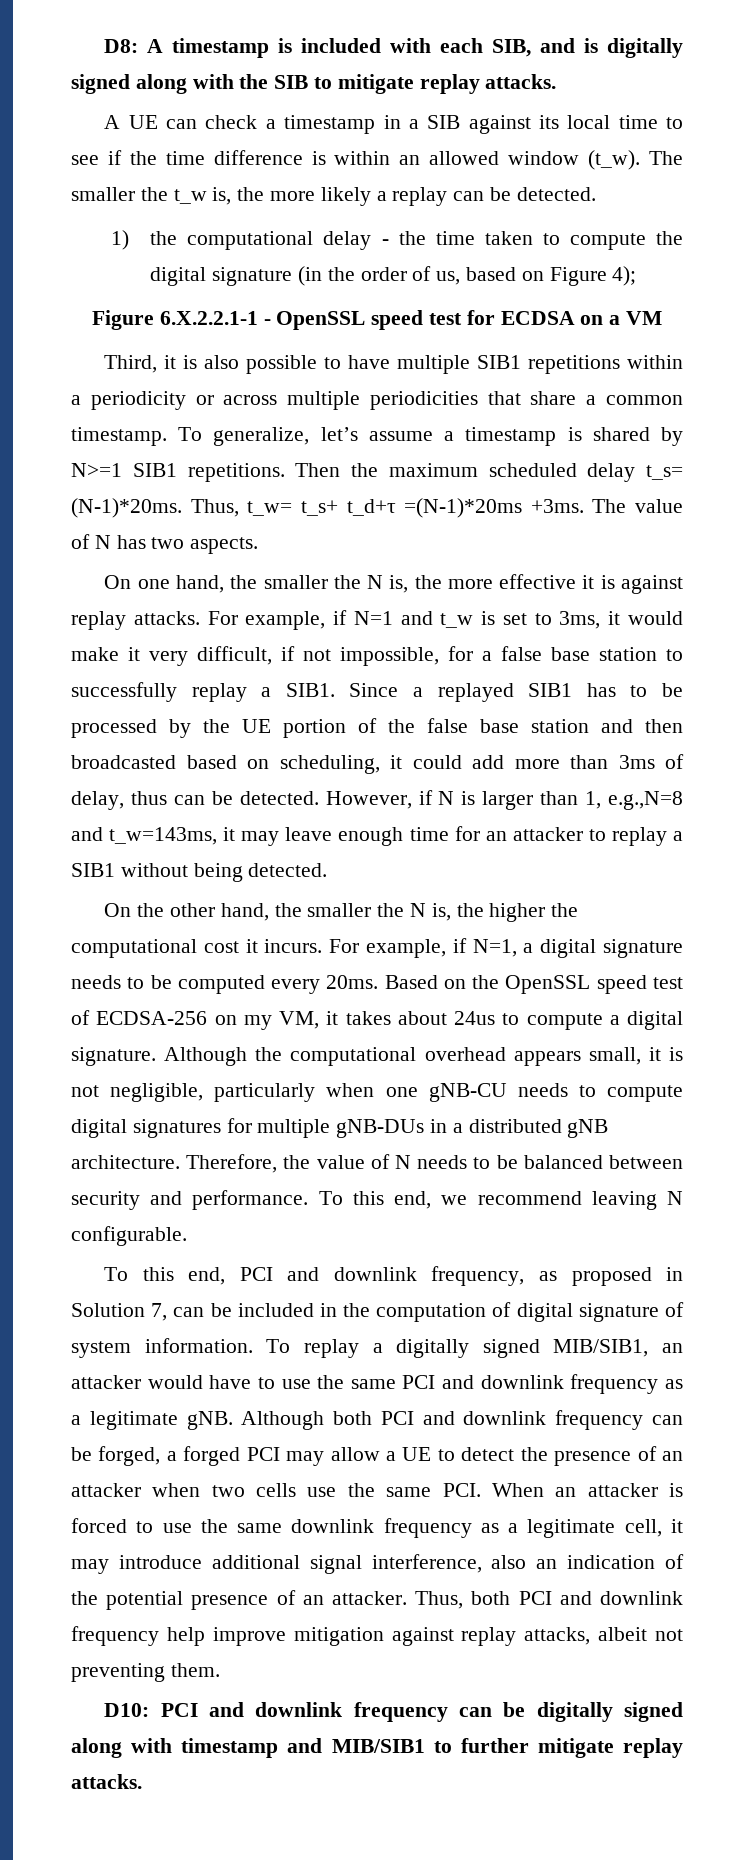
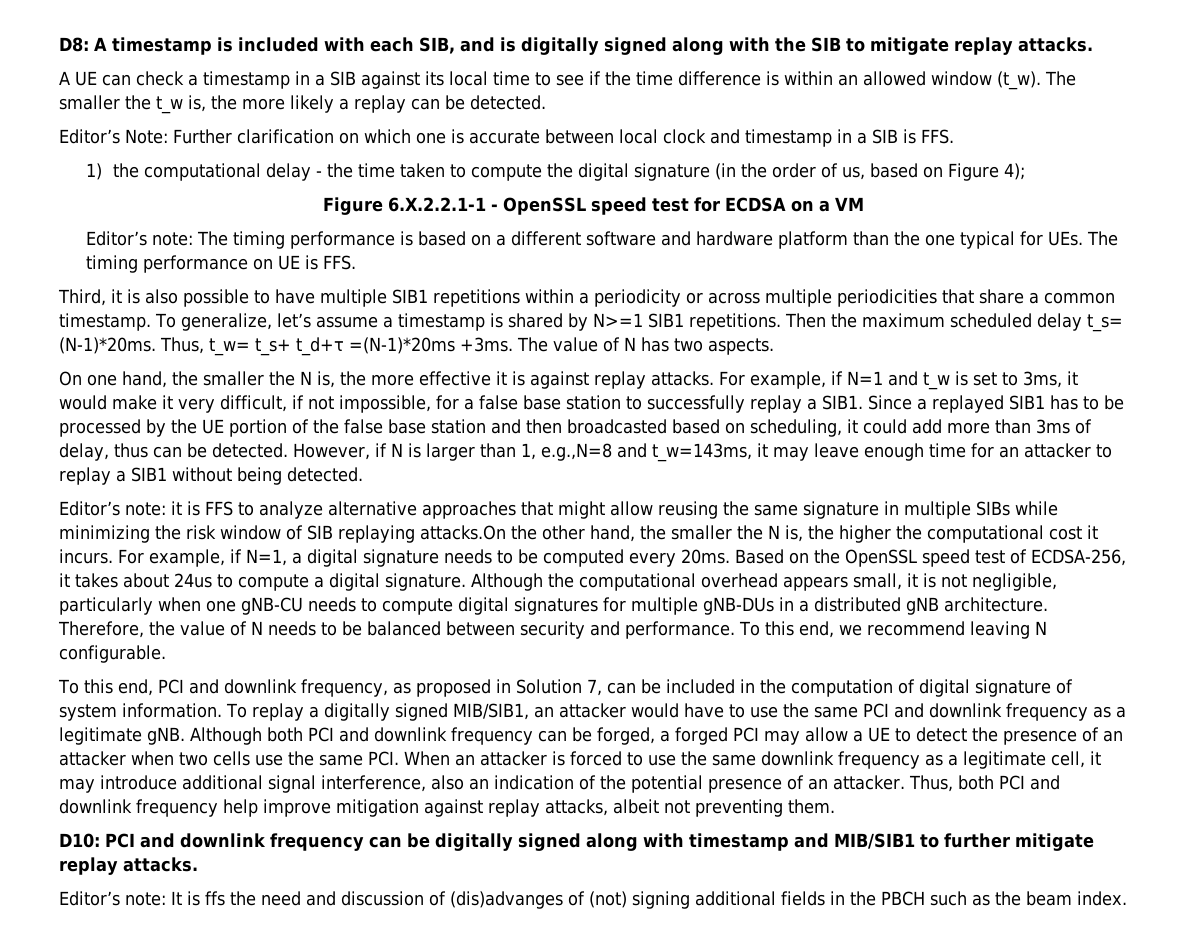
+ Editor’s Note: Further clarification on which one is accurate between local clock and timestamp in a SIB is FFS.
+ Editor’s note: The timing performance is based on a different software and hardware platform than the one typical for UEs. The timing performance on UE is FFS.
- On the other hand, the smaller the N is, the higher the computational cost it incurs.
+ Editor’s note: it is FFS to analyze alternative approaches that might allow reusing the same signature in multiple SIBs while minimizing the risk window of SIB replaying attacks.On the other hand, the smaller the N is, the higher the computational cost it incurs.
- Based on the OpenSSL speed test of ECDSA-256 on my VM, it takes about 24us to compute a digital signature.
+ Based on the OpenSSL speed test of ECDSA-256, it takes about 24us to compute a digital signature.
+ Editor’s note: It is ffs the need and discussion of (dis)advanges of (not) signing additional fields in the PBCH such as the beam index.

